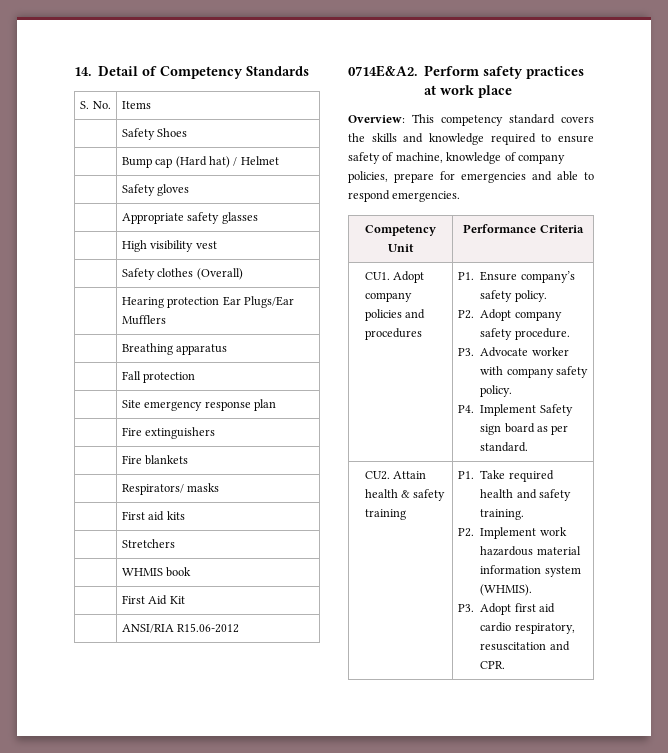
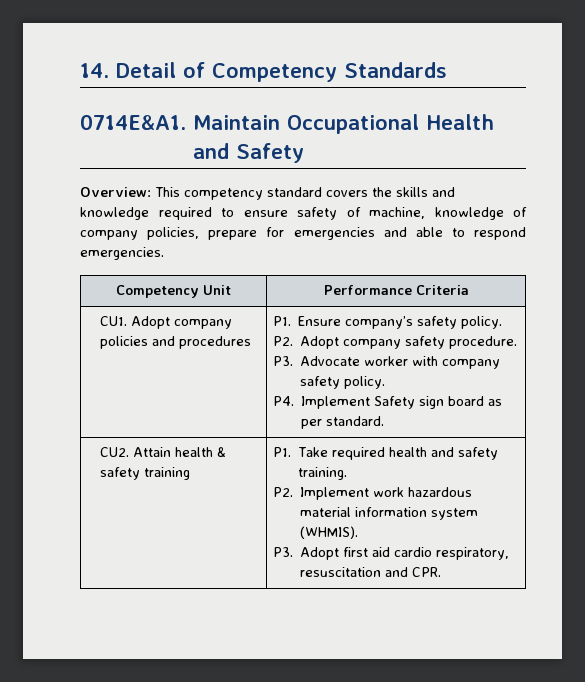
- S. No. | Items
- | Safety Shoes
- | Bump cap (Hard hat) / Helmet
- | Safety gloves
- | Appropriate safety glasses
- | High visibility vest
- | Safety clothes (Overall)
- | Hearing protection Ear Plugs/Ear Mufflers
- | Breathing apparatus
- | Fall protection
- | Site emergency response plan
- | Fire extinguishers
- | Fire blankets
- | Respirators/ masks
- | First aid kits
- | Stretchers
- | WHMIS book
- | First Aid Kit
- | ANSI/RIA R15.06-2012
- 0714E&A2. Perform safety practices at work place
+ 0714E&A1. Maintain Occupational Health and Safety

